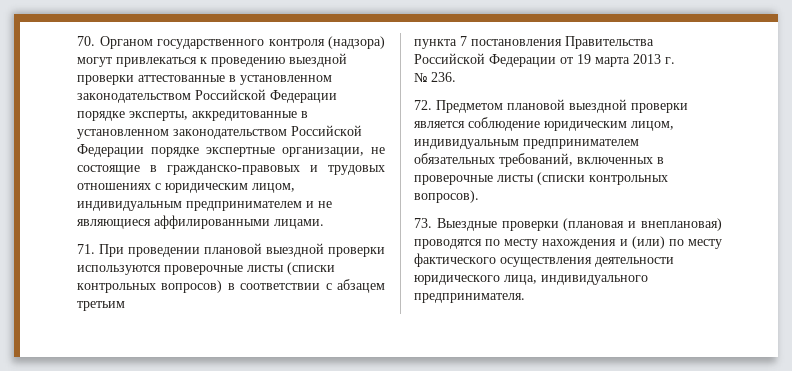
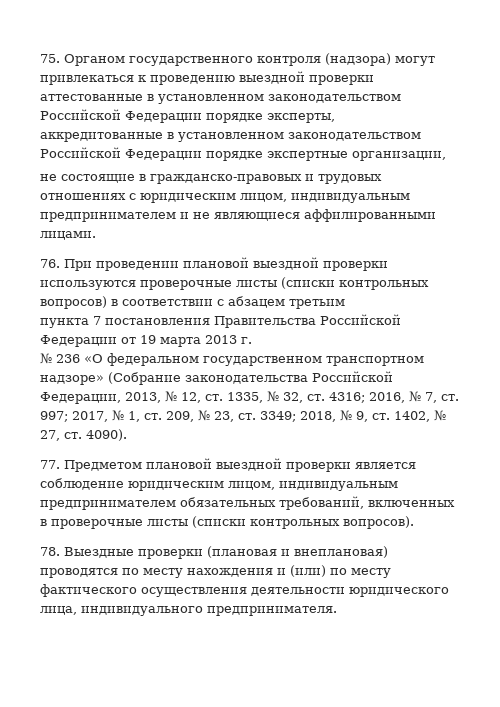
- 70. Органом государственного контроля (надзора) могут привлекаться к проведению выездной проверки аттестованные в установленном законодательством Российской Федерации порядке эксперты, аккредитованные в установленном законодательством Российской Федерации порядке экспертные организации, не состоящие в гражданско-правовых и трудовых отношениях с юридическим лицом, индивидуальным предпринимателем и не являющиеся аффилированными лицами.
+ 75. Органом государственного контроля (надзора) могут привлекаться к проведению выездной проверки аттестованные в установленном законодательством Российской Федерации порядке эксперты, аккредитованные в установленном законодательством Российской Федерации порядке экспертные организации,
+ не состоящие в гражданско-правовых и трудовых отношениях с юридическим лицом, индивидуальным предпринимателем и не являющиеся аффилированными лицами.
- 71. При проведении плановой выездной проверки используются проверочные листы (списки контрольных вопросов) в соответствии с абзацем третьим
+ 76. При проведении плановой выездной проверки используются проверочные листы (списки контрольных вопросов) в соответствии с абзацем третьим
- № 236.
- 72. Предметом плановой выездной проверки является соблюдение юридическим лицом, индивидуальным предпринимателем обязательных требований, включенных в проверочные листы (списки контрольных вопросов).
+ № 236 «О федеральном государственном транспортном надзоре» (Собрание законодательства Российской Федерации, 2013, № 12, ст. 1335, № 32, ст. 4316; 2016, № 7, ст. 997; 2017, № 1, ст. 209, № 23, ст. 3349; 2018, № 9, ст. 1402, № 27, ст. 4090).
+ 77. Предметом плановой выездной проверки является соблюдение юридическим лицом, индивидуальным предпринимателем обязательных требований, включенных в проверочные листы (списки контрольных вопросов).
- 73. Выездные проверки (плановая и внеплановая) проводятся по месту нахождения и (или) по месту фактического осуществления деятельности юридического лица, индивидуального предпринимателя.
+ 78. Выездные проверки (плановая и внеплановая) проводятся по месту нахождения и (или) по месту фактического осуществления деятельности юридического лица, индивидуального предпринимателя.

